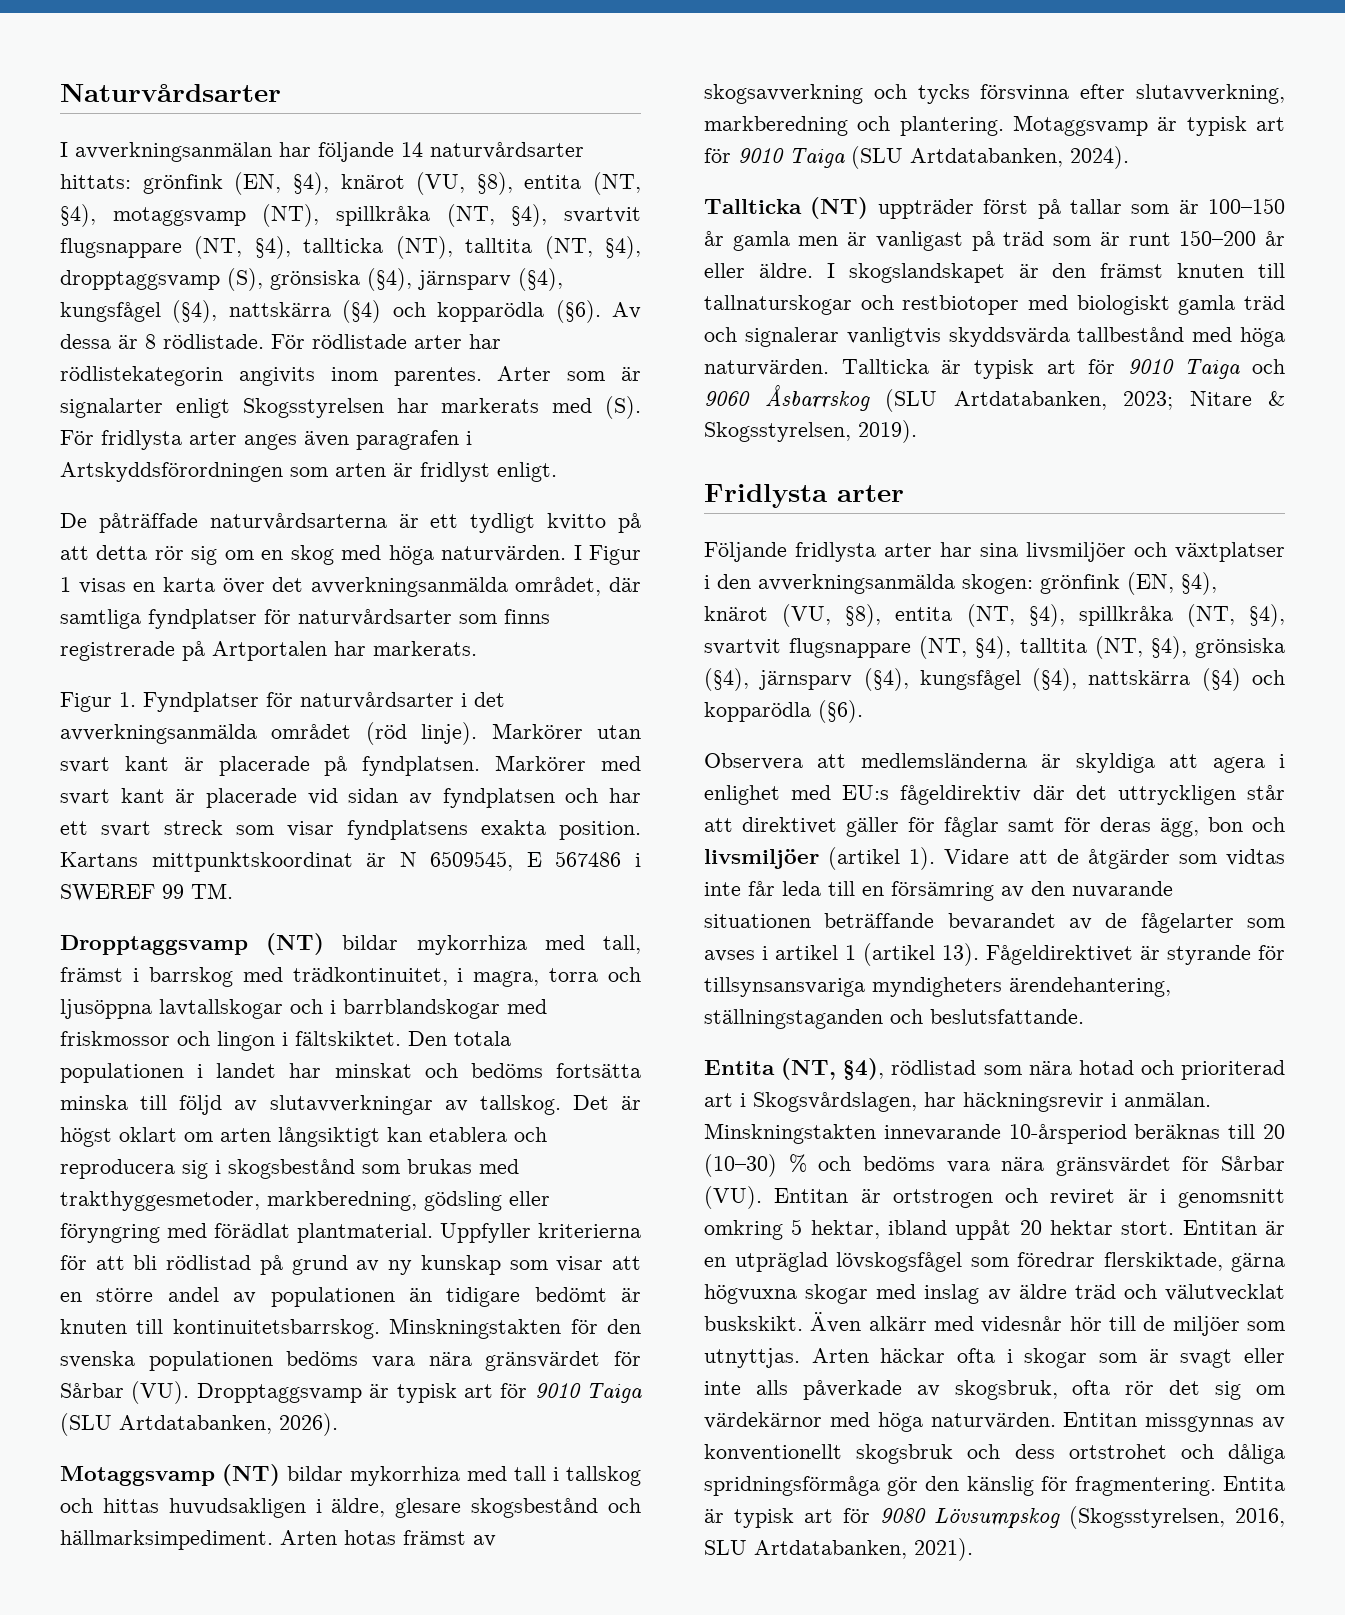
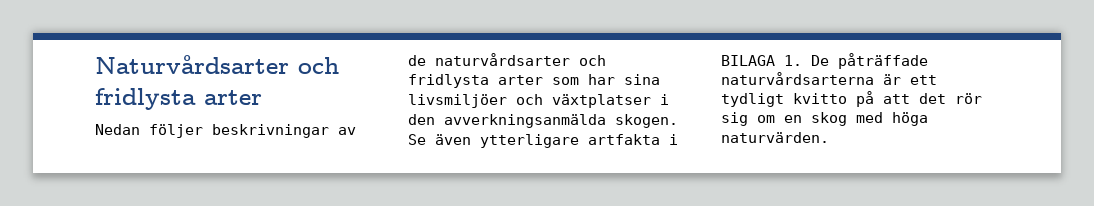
- Naturvårdsarter
- I avverkningsanmälan har följande 14 naturvårdsarter hittats: grönfink (EN, §4), knärot (VU, §8), entita (NT, §4), motaggsvamp (NT), spillkråka (NT, §4), svartvit flugsnappare (NT, §4), tallticka (NT), talltita (NT, §4), dropptaggsvamp (S), grönsiska (§4), järnsparv (§4), kungsfågel (§4), nattskärra (§4) och kopparödla (§6). Av dessa är 8 rödlistade. För rödlistade arter har rödlistekategorin angivits inom parentes. Arter som är signalarter enligt Skogsstyrelsen har markerats med (S). För fridlysta arter anges även paragrafen i Artskyddsförordningen som arten är fridlyst enligt.
- De påträffade naturvårdsarterna är ett tydligt kvitto på att detta rör sig om en skog med höga naturvärden. I Figur 1 visas en karta över det avverkningsanmälda området, där samtliga fyndplatser för naturvårdsarter som finns registrerade på Artportalen har markerats.
- Figur 1. Fyndplatser för naturvårdsarter i det avverkningsanmälda området (röd linje). Markörer utan svart kant är placerade på fyndplatsen. Markörer med svart kant är placerade vid sidan av fyndplatsen och har ett svart streck som visar fyndplatsens exakta position. Kartans mittpunktskoordinat är N 6509545, E 567486 i SWEREF 99 TM.
- Dropptaggsvamp (NT) bildar mykorrhiza med tall, främst i barrskog med trädkontinuitet, i magra, torra och ljusöppna lavtallskogar och i barrblandskogar med friskmossor och lingon i fältskiktet. Den totala populationen i landet har minskat och bedöms fortsätta minska till följd av slutavverkningar av tallskog. Det är högst oklart om arten långsiktigt kan etablera och reproducera sig i skogsbestånd som brukas med trakthyggesmetoder, markberedning, gödsling eller föryngring med förädlat plantmaterial. Uppfyller kriterierna för att bli rödlistad på grund av ny kunskap som visar att en större andel av populationen än tidigare bedömt är knuten till kontinuitetsbarrskog. Minskningstakten för den svenska populationen bedöms vara nära gränsvärdet för Sårbar (VU). Dropptaggsvamp är typisk art för 9010 Taiga (SLU Artdatabanken, 2026).
- Motaggsvamp (NT) bildar mykorrhiza med tall i tallskog och hittas huvudsakligen i äldre, glesare skogsbestånd och hällmarksimpediment. Arten hotas främst av skogsavverkning och tycks försvinna efter slutavverkning, markberedning och plantering. Motaggsvamp är typisk art för 9010 Taiga (SLU Artdatabanken, 2024).
- Tallticka (NT) uppträder först på tallar som är 100–150 år gamla men är vanligast på träd som är runt 150–200 år eller äldre. I skogslandskapet är den främst knuten till tallnaturskogar och restbiotoper med biologiskt gamla träd och signalerar vanligtvis skyddsvärda tallbestånd med höga naturvärden. Tallticka är typisk art för 9010 Taiga och 9060 Åsbarrskog (SLU Artdatabanken, 2023; Nitare & Skogsstyrelsen, 2019).
- Fridlysta arter
- Följande fridlysta arter har sina livsmiljöer och växtplatser i den avverkningsanmälda skogen: grönfink (EN, §4), knärot (VU, §8), entita (NT, §4), spillkråka (NT, §4), svartvit flugsnappare (NT, §4), talltita (NT, §4), grönsiska (§4), järnsparv (§4), kungsfågel (§4), nattskärra (§4) och kopparödla (§6).
- Observera att medlemsländerna är skyldiga att agera i enlighet med EU:s fågeldirektiv där det uttryckligen står att direktivet gäller för fåglar samt för deras ägg, bon och livsmiljöer (artikel 1). Vidare att de åtgärder som vidtas inte får leda till en försämring av den nuvarande situationen beträffande bevarandet av de fågelarter som avses i artikel 1 (artikel 13). Fågeldirektivet är styrande för tillsynsansvariga myndigheters ärendehantering, ställningstaganden och beslutsfattande.
- Entita (NT, §4), rödlistad som nära hotad och prioriterad art i Skogsvårdslagen, har häckningsrevir i anmälan. Minskningstakten innevarande 10-årsperiod beräknas till 20 (10–30) % och bedöms vara nära gränsvärdet för Sårbar (VU). Entitan är ortstrogen och reviret är i genomsnitt omkring 5 hektar, ibland uppåt 20 hektar stort. Entitan är en utpräglad lövskogsfågel som föredrar flerskiktade, gärna högvuxna skogar med inslag av äldre träd och välutvecklat buskskikt. Även alkärr med videsnår hör till de miljöer som utnyttjas. Arten häckar ofta i skogar som är svagt eller inte alls påverkade av skogsbruk, ofta rör det sig om värdekärnor med höga naturvärden. Entitan missgynnas av konventionellt skogsbruk och dess ortstrohet och dåliga spridningsförmåga gör den känslig för fragmentering. Entita är typisk art för 9080 Lövsumpskog (Skogsstyrelsen, 2016, SLU Artdatabanken, 2021).
+ Naturvårdsarter och fridlysta arter
+ Nedan följer beskrivningar av de naturvårdsarter och fridlysta arter som har sina livsmiljöer och växtplatser i den avverkningsanmälda skogen. Se även ytterligare artfakta i BILAGA 1. De påträffade naturvårdsarterna är ett tydligt kvitto på att det rör sig om en skog med höga naturvärden.

